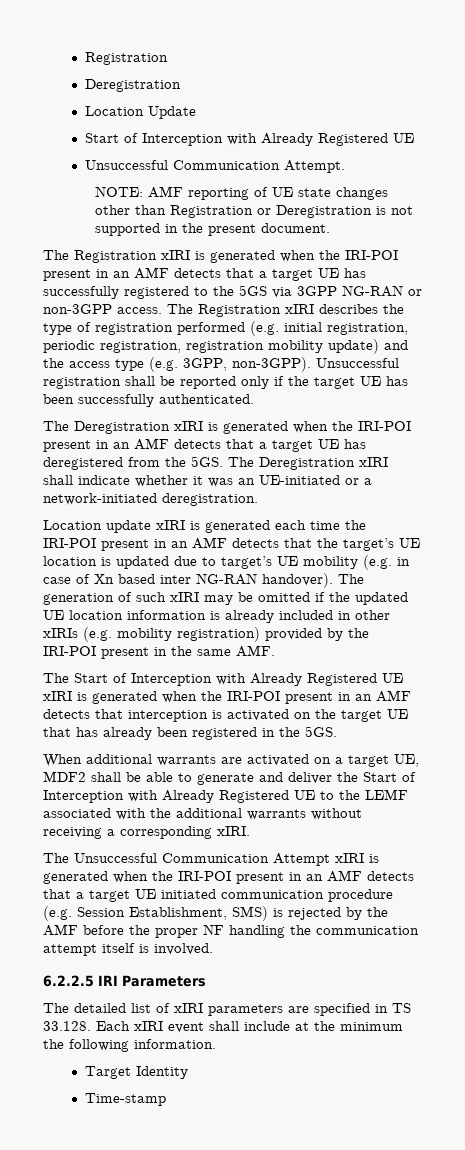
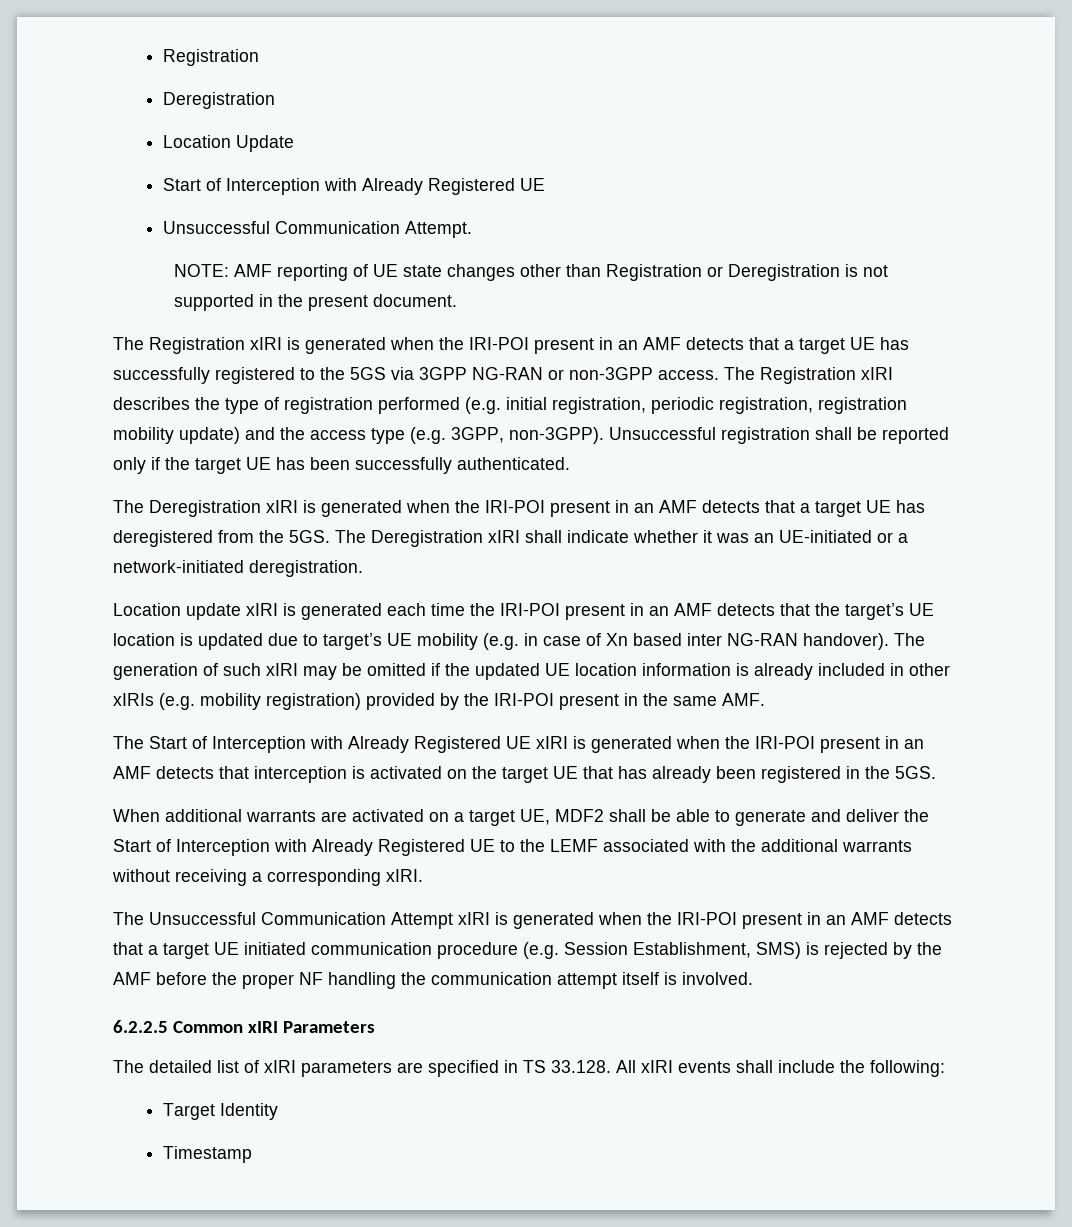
- 6.2.2.5 IRI Parameters
+ 6.2.2.5 Common xIRI Parameters
- The detailed list of xIRI parameters are specified in TS 33.128. Each xIRI event shall include at the minimum the following information.
+ The detailed list of xIRI parameters are specified in TS 33.128. All xIRI events shall include the following:
- Time-stamp
+ Timestamp

